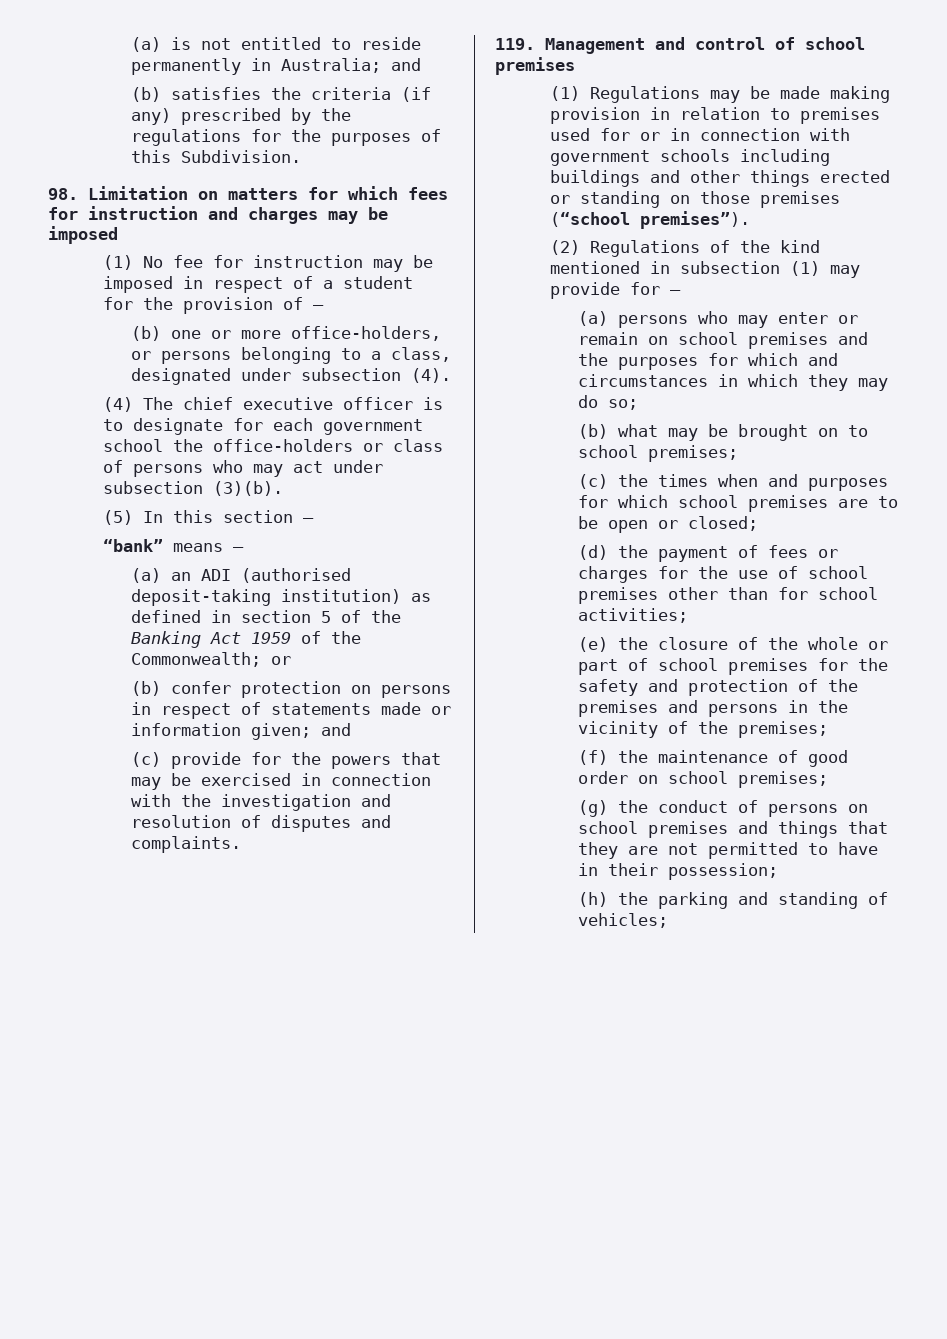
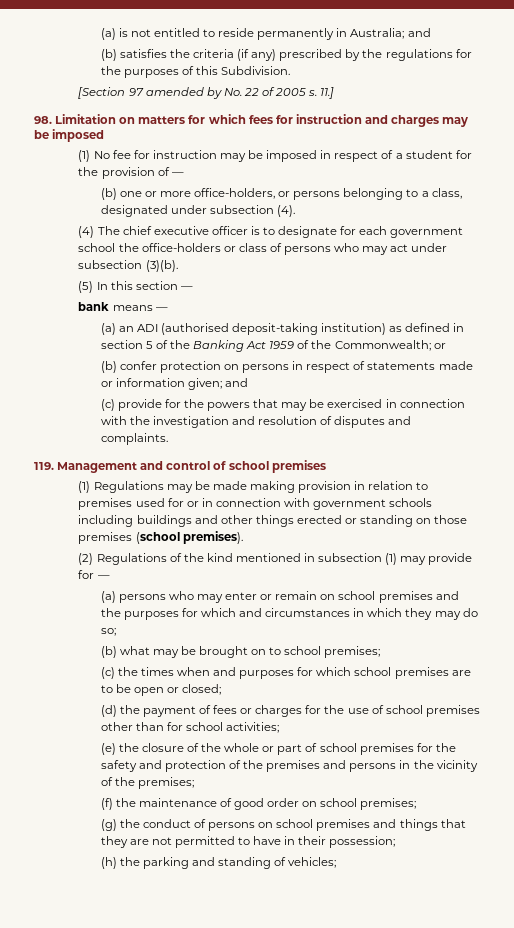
+ [Section 97 amended by No. 22 of 2005 s. 11.]
- “bank” means —
+ bank means —
- (1) Regulations may be made making provision in relation to premises used for or in connection with government schools including buildings and other things erected or standing on those premises (“school premises”).
+ (1) Regulations may be made making provision in relation to premises used for or in connection with government schools including buildings and other things erected or standing on those premises (school premises).

